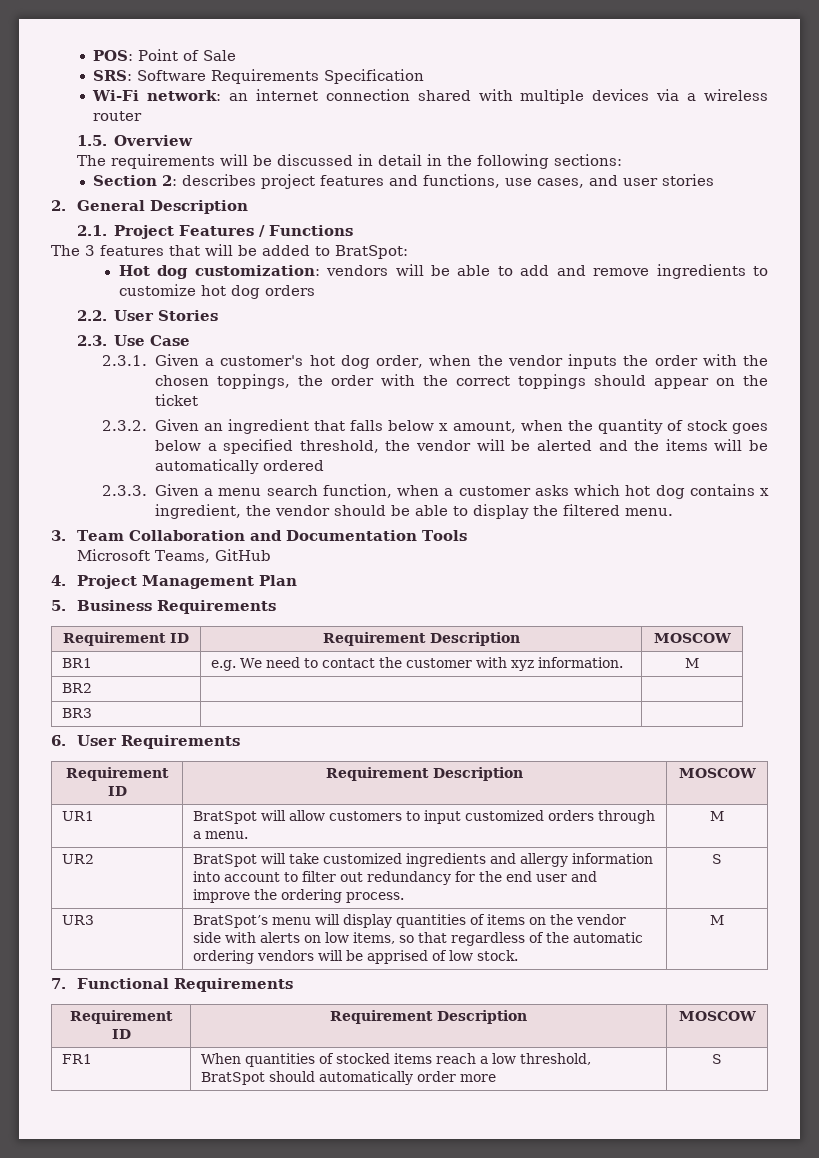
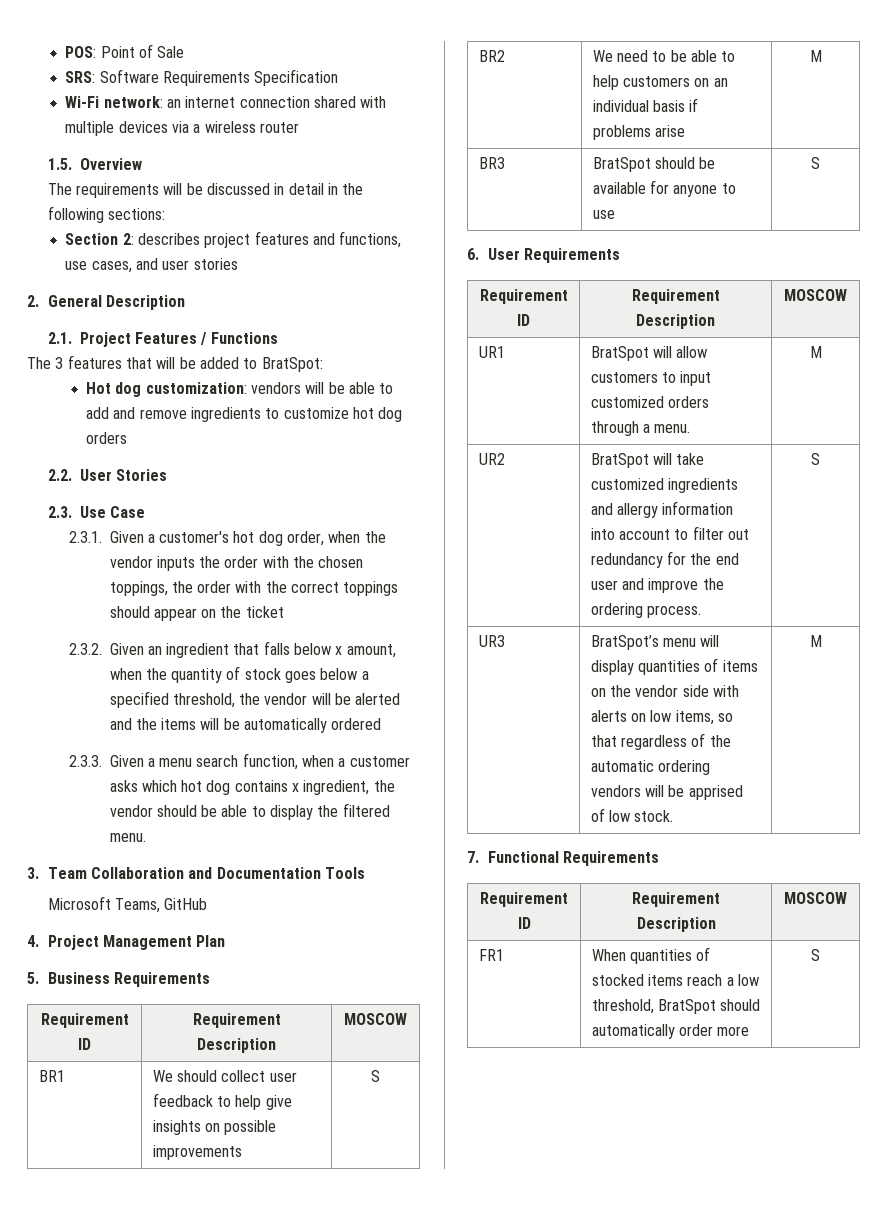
- BR1 | e.g. We need to contact the customer with xyz information. | M
- BR2 | |
+ BR1 | We should collect user feedback to help give insights on possible improvements | S
+ BR2 | We need to be able to help customers on an individual basis if problems arise | M
- BR3 | |
+ BR3 | BratSpot should be available for anyone to use | S

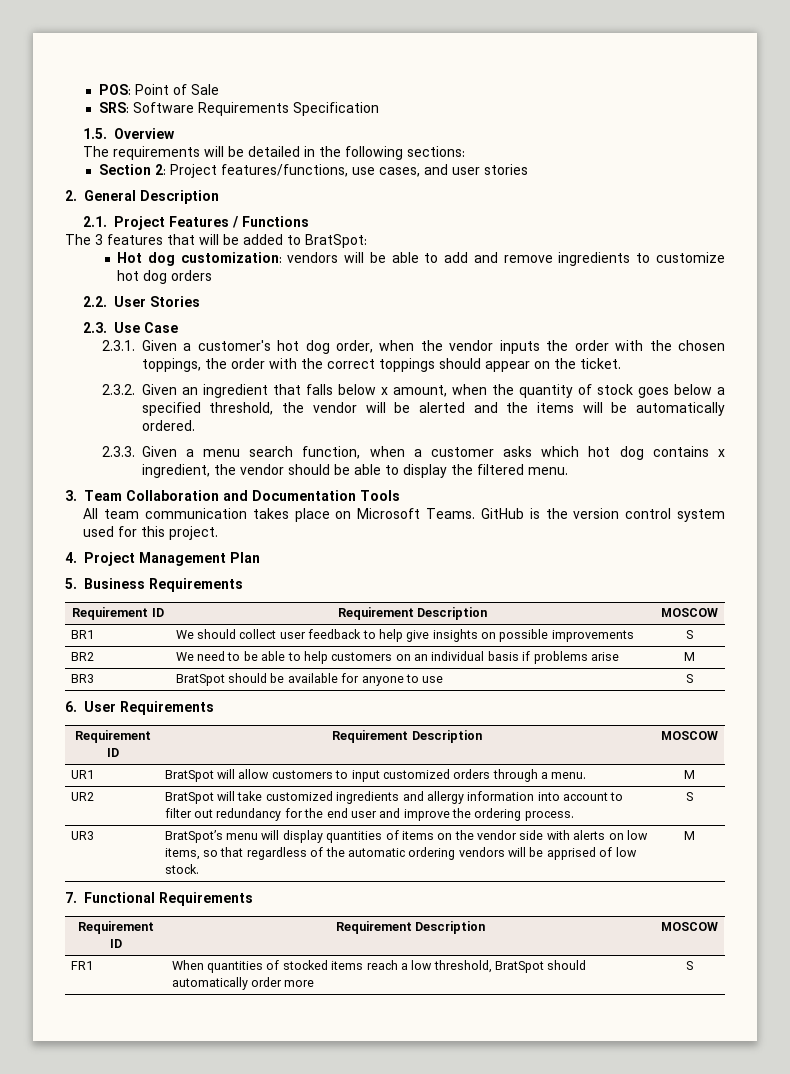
- Wi-Fi network: an internet connection shared with multiple devices via a wireless router
- The requirements will be discussed in detail in the following sections:
+ The requirements will be detailed in the following sections:
- Section 2: describes project features and functions, use cases, and user stories
+ Section 2: Project features/functions, use cases, and user stories
- 2.3.1. Given a customer's hot dog order, when the vendor inputs the order with the chosen toppings, the order with the correct toppings should appear on the ticket
+ 2.3.1. Given a customer's hot dog order, when the vendor inputs the order with the chosen toppings, the order with the correct toppings should appear on the ticket.
- 2.3.2. Given an ingredient that falls below x amount, when the quantity of stock goes below a specified threshold, the vendor will be alerted and the items will be automatically ordered
+ 2.3.2. Given an ingredient that falls below x amount, when the quantity of stock goes below a specified threshold, the vendor will be alerted and the items will be automatically ordered.
- Microsoft Teams, GitHub
+ All team communication takes place on Microsoft Teams. GitHub is the version control system used for this project.

